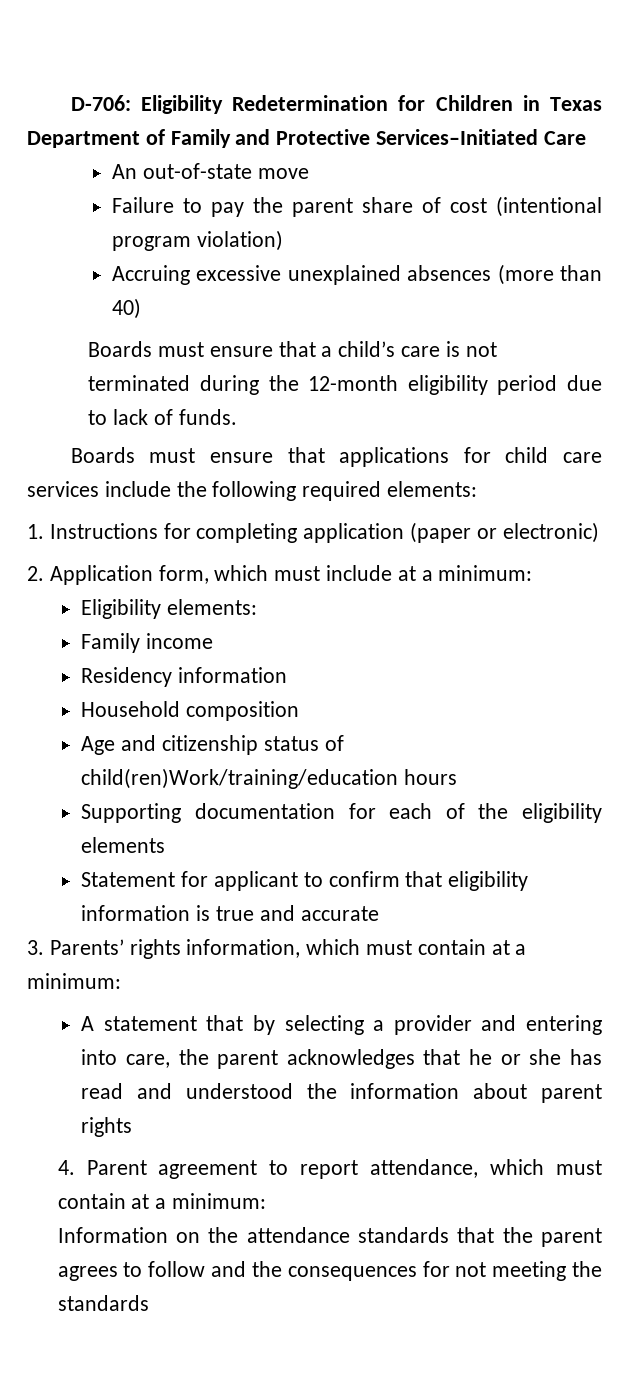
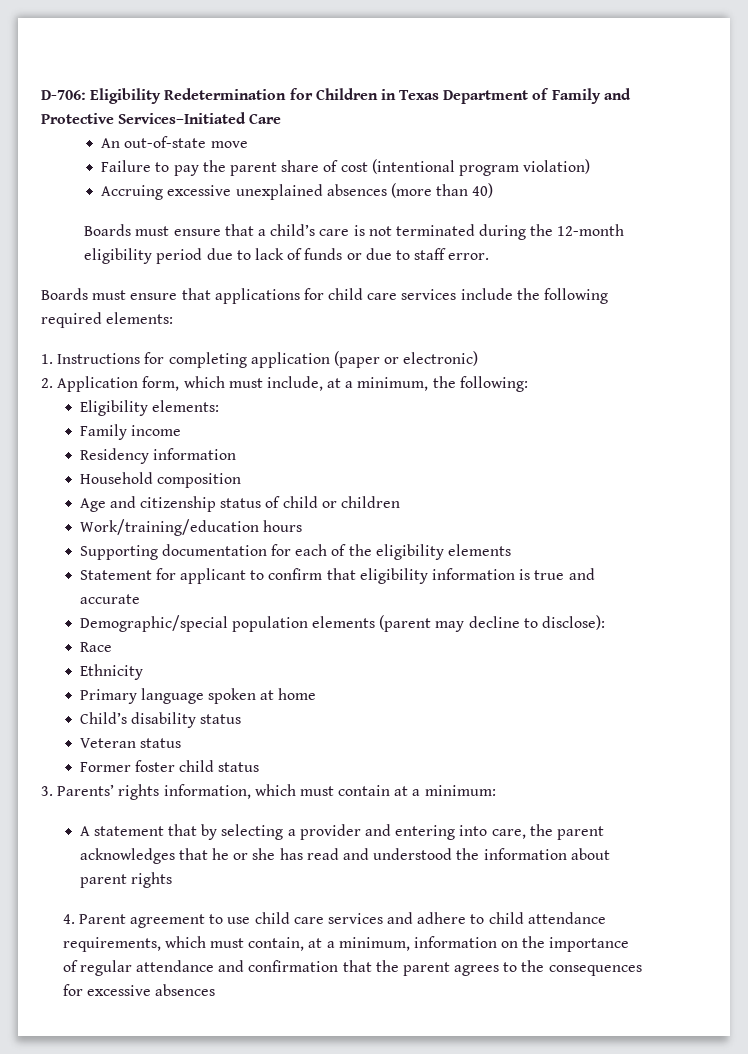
- Boards must ensure that a child’s care is not terminated during the 12-month eligibility period due to lack of funds.
+ Boards must ensure that a child’s care is not terminated during the 12-month eligibility period due to lack of funds or due to staff error.
- 2. Application form, which must include at a minimum:
+ 2. Application form, which must include, at a minimum, the following:
- Age and citizenship status of child(ren)Work/training/education hours
+ Age and citizenship status of child or children
+ Work/training/education hours
+ Demographic/special population elements (parent may decline to disclose):
+ Race
+ Ethnicity
+ Primary language spoken at home
+ Child’s disability status
+ Veteran status
+ Former foster child status
- 4. Parent agreement to report attendance, which must contain at a minimum:
- Information on the attendance standards that the parent agrees to follow and the consequences for not meeting the standards
+ 4. Parent agreement to use child care services and adhere to child attendance requirements, which must contain, at a minimum, information on the importance of regular attendance and confirmation that the parent agrees to the consequences for excessive absences

